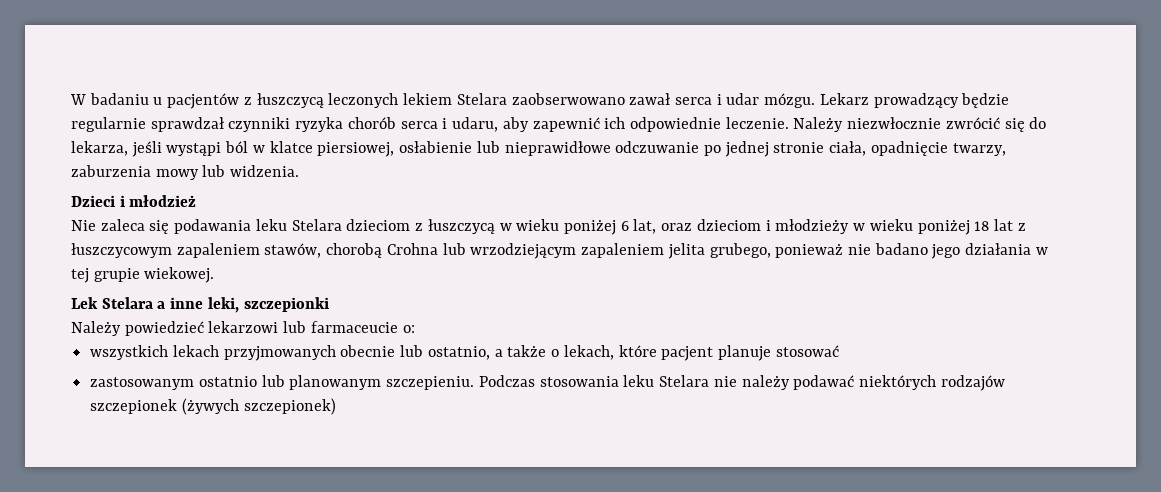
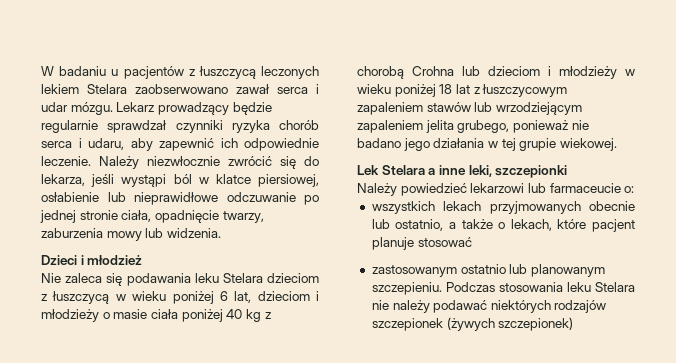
- Nie zaleca się podawania leku Stelara dzieciom z łuszczycą w wieku poniżej 6 lat, oraz dzieciom i młodzieży w wieku poniżej 18 lat z łuszczycowym zapaleniem stawów, chorobą Crohna lub wrzodziejącym zapaleniem jelita grubego, ponieważ nie badano jego działania w tej grupie wiekowej.
+ Nie zaleca się podawania leku Stelara dzieciom z łuszczycą w wieku poniżej 6 lat, dzieciom i młodzieży o masie ciała poniżej 40 kg z chorobą Crohna lub dzieciom i młodzieży w wieku poniżej 18 lat z łuszczycowym zapaleniem stawów lub wrzodziejącym zapaleniem jelita grubego, ponieważ nie badano jego działania w tej grupie wiekowej.

